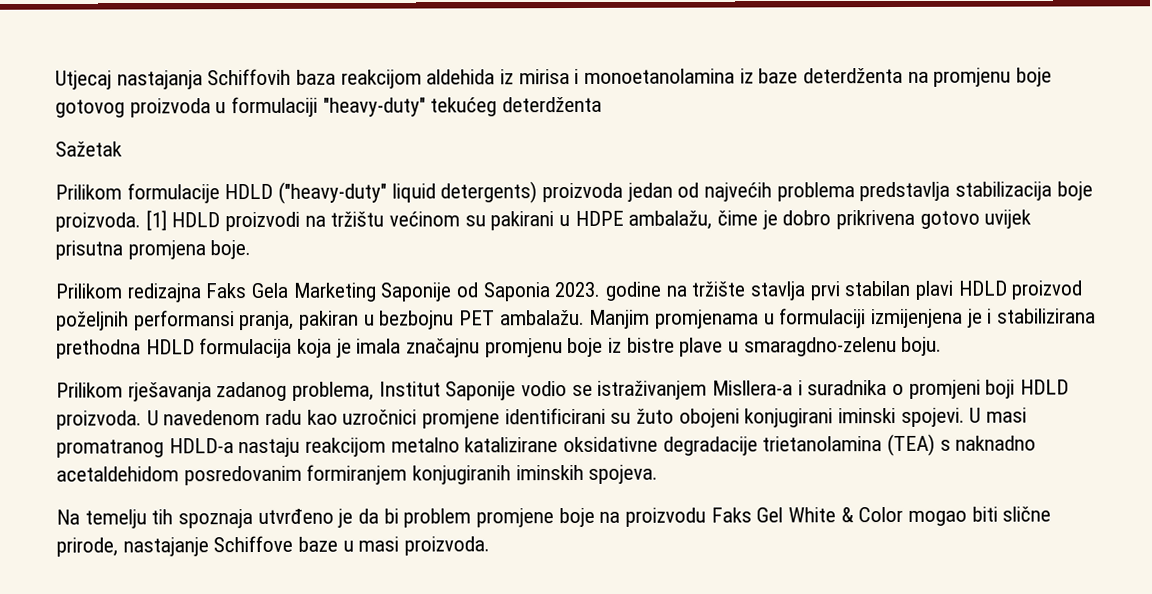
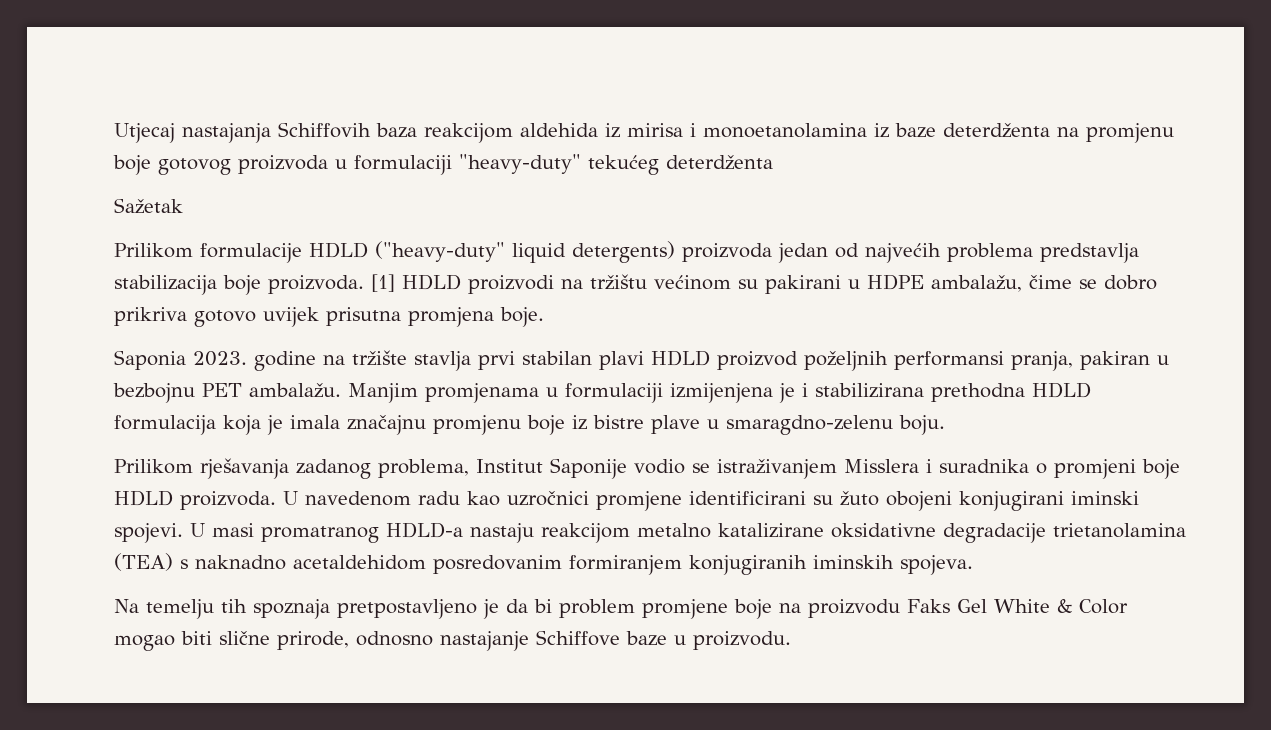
- [1] HDLD proizvodi na tržištu većinom su pakirani u HDPE ambalažu, čime je dobro prikrivena gotovo uvijek prisutna promjena boje.
+ [1] HDLD proizvodi na tržištu većinom su pakirani u HDPE ambalažu, čime se dobro prikriva gotovo uvijek prisutna promjena boje.
- Prilikom redizajna Faks Gela Marketing Saponije od Saponia 2023. godine na tržište stavlja prvi stabilan plavi HDLD proizvod poželjnih performansi pranja, pakiran u bezbojnu PET ambalažu.
+ Saponia 2023. godine na tržište stavlja prvi stabilan plavi HDLD proizvod poželjnih performansi pranja, pakiran u bezbojnu PET ambalažu.
- Prilikom rješavanja zadanog problema, Institut Saponije vodio se istraživanjem Misllera-a i suradnika o promjeni boji HDLD proizvoda.
+ Prilikom rješavanja zadanog problema, Institut Saponije vodio se istraživanjem Misslera i suradnika o promjeni boje HDLD proizvoda.
- Na temelju tih spoznaja utvrđeno je da bi problem promjene boje na proizvodu Faks Gel White & Color mogao biti slične prirode, nastajanje Schiffove baze u masi proizvoda.
+ Na temelju tih spoznaja pretpostavljeno je da bi problem promjene boje na proizvodu Faks Gel White & Color mogao biti slične prirode, odnosno nastajanje Schiffove baze u proizvodu.

